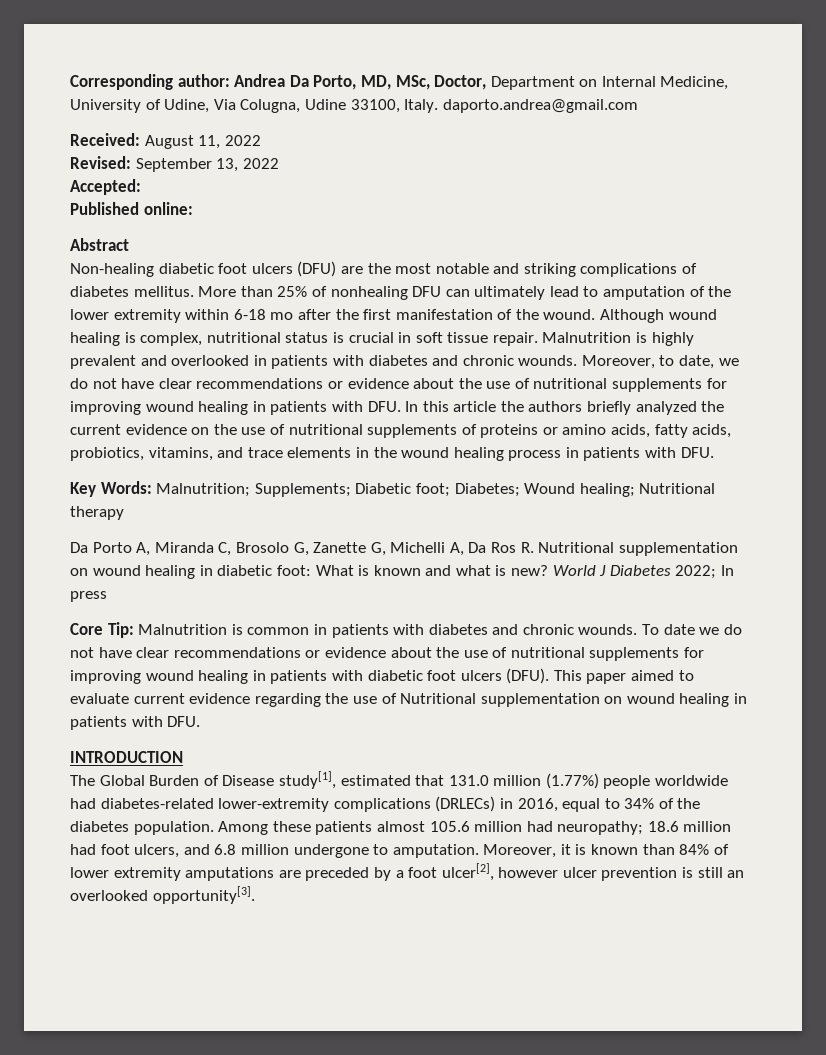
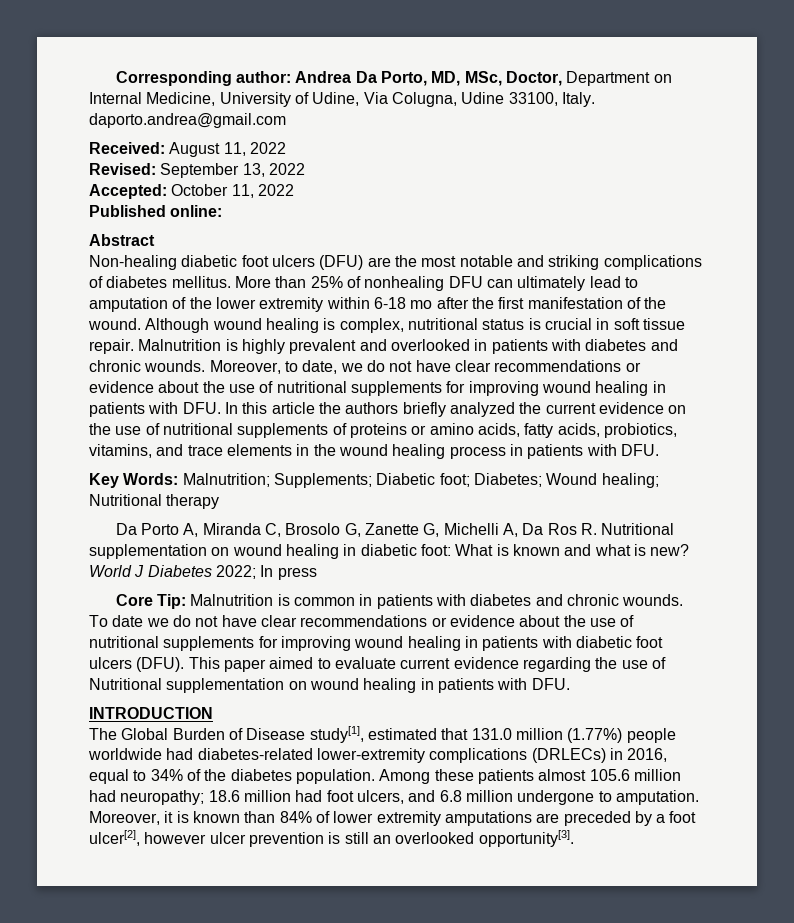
- Accepted:
+ Accepted: October 11, 2022

